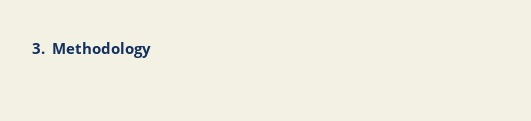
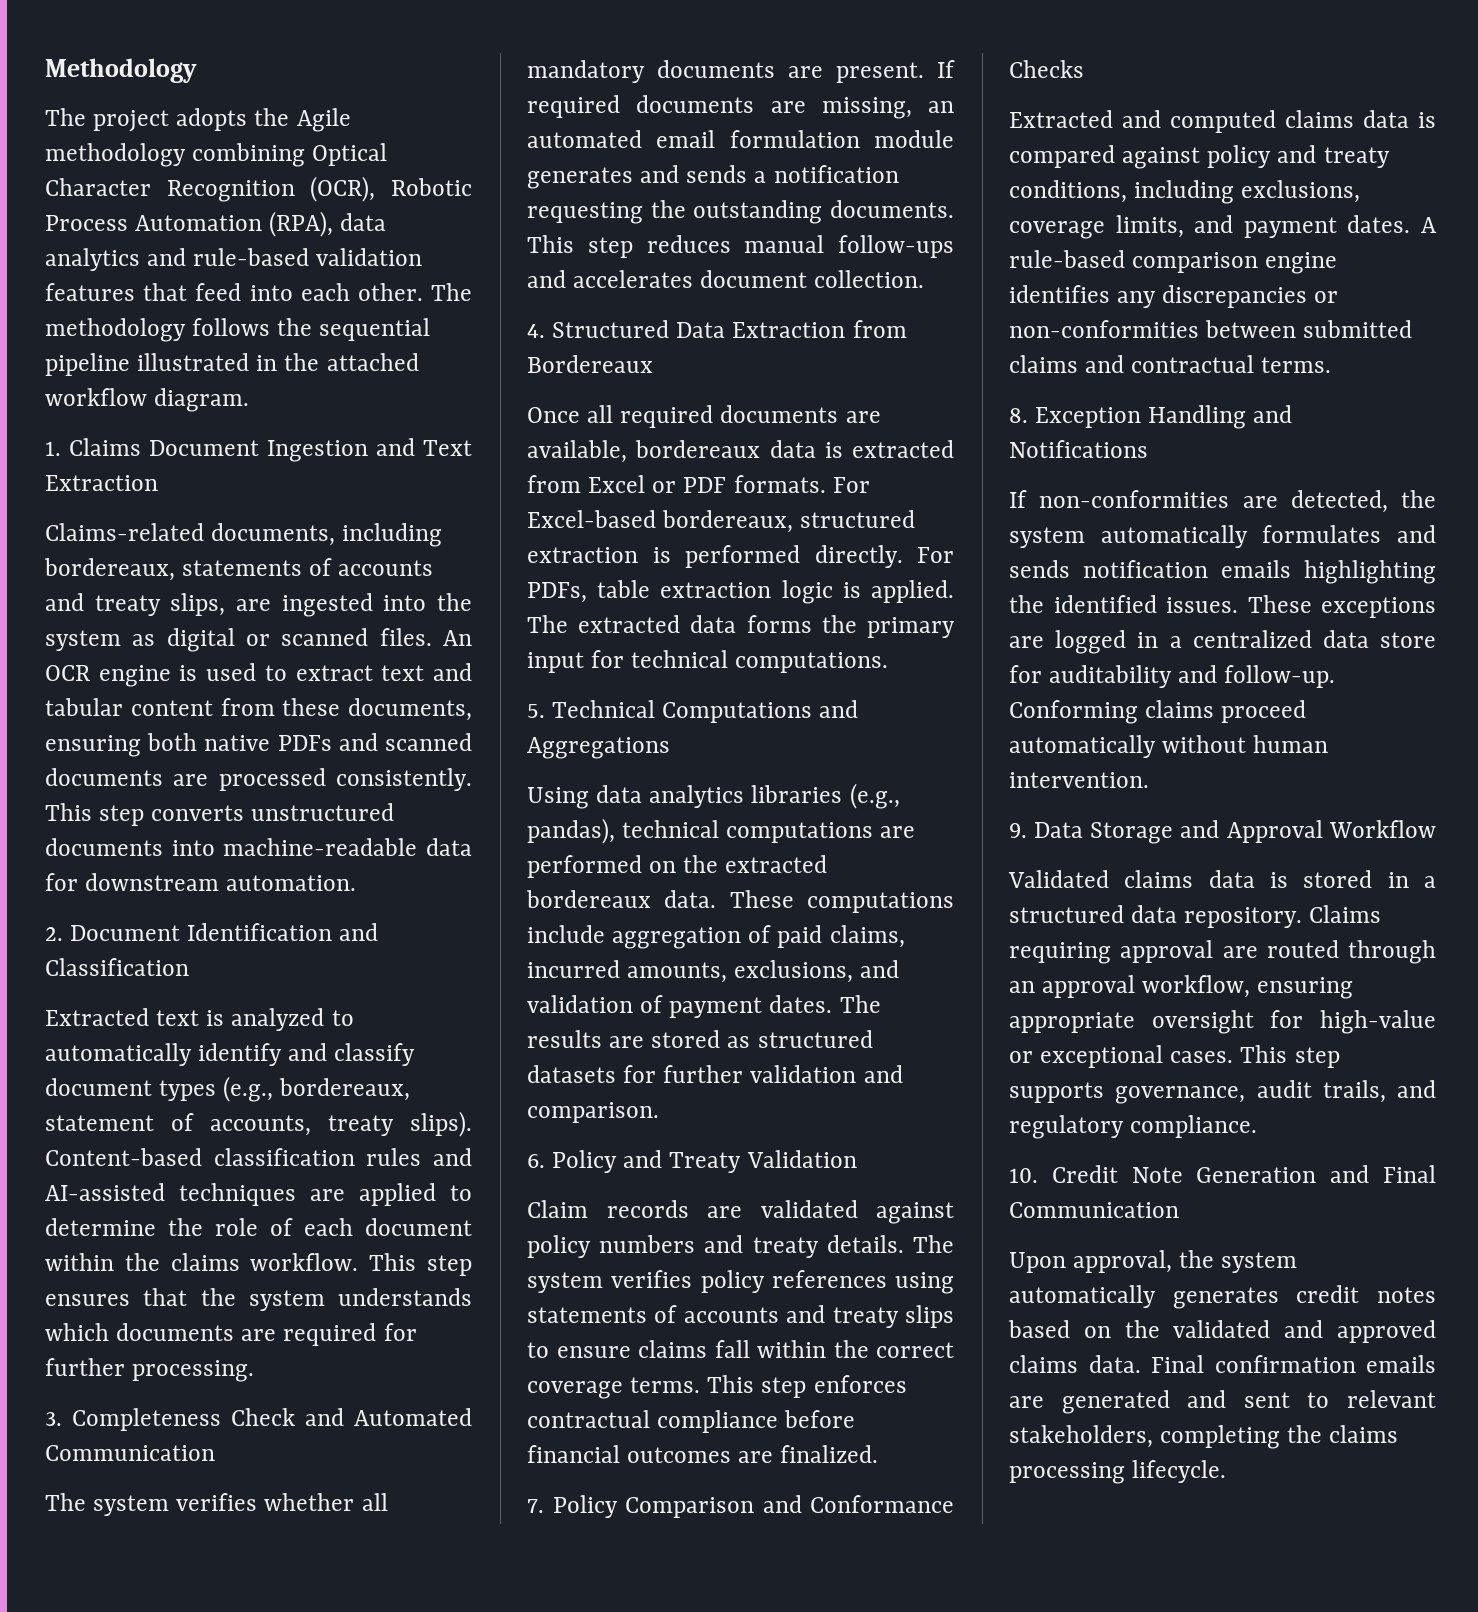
- 3. Methodology
+ Methodology
+ The project adopts the Agile methodology combining Optical Character Recognition (OCR), Robotic Process Automation (RPA), data analytics and rule-based validation features that feed into each other. The methodology follows the sequential pipeline illustrated in the attached workflow diagram.
+ 1. Claims Document Ingestion and Text Extraction
+ Claims-related documents, including bordereaux, statements of accounts and treaty slips, are ingested into the system as digital or scanned files. An OCR engine is used to extract text and tabular content from these documents, ensuring both native PDFs and scanned documents are processed consistently. This step converts unstructured documents into machine-readable data for downstream automation.
+ 2. Document Identification and Classification
+ Extracted text is analyzed to automatically identify and classify document types (e.g., bordereaux, statement of accounts, treaty slips). Content-based classification rules and AI-assisted techniques are applied to determine the role of each document within the claims workflow. This step ensures that the system understands which documents are required for further processing.
+ 3. Completeness Check and Automated Communication
+ The system verifies whether all mandatory documents are present. If required documents are missing, an automated email formulation module generates and sends a notification requesting the outstanding documents. This step reduces manual follow-ups and accelerates document collection.
+ 4. Structured Data Extraction from Bordereaux
+ Once all required documents are available, bordereaux data is extracted from Excel or PDF formats. For Excel-based bordereaux, structured extraction is performed directly. For PDFs, table extraction logic is applied. The extracted data forms the primary input for technical computations.
+ 5. Technical Computations and Aggregations
+ Using data analytics libraries (e.g., pandas), technical computations are performed on the extracted bordereaux data. These computations include aggregation of paid claims, incurred amounts, exclusions, and validation of payment dates. The results are stored as structured datasets for further validation and comparison.
+ 6. Policy and Treaty Validation
+ Claim records are validated against policy numbers and treaty details. The system verifies policy references using statements of accounts and treaty slips to ensure claims fall within the correct coverage terms. This step enforces contractual compliance before financial outcomes are finalized.
+ 7. Policy Comparison and Conformance Checks
+ Extracted and computed claims data is compared against policy and treaty conditions, including exclusions, coverage limits, and payment dates. A rule-based comparison engine identifies any discrepancies or non-conformities between submitted claims and contractual terms.
+ 8. Exception Handling and Notifications
+ If non-conformities are detected, the system automatically formulates and sends notification emails highlighting the identified issues. These exceptions are logged in a centralized data store for auditability and follow-up. Conforming claims proceed automatically without human intervention.
+ 9. Data Storage and Approval Workflow
+ Validated claims data is stored in a structured data repository. Claims requiring approval are routed through an approval workflow, ensuring appropriate oversight for high-value or exceptional cases. This step supports governance, audit trails, and regulatory compliance.
+ 10. Credit Note Generation and Final Communication
+ Upon approval, the system automatically generates credit notes based on the validated and approved claims data. Final confirmation emails are generated and sent to relevant stakeholders, completing the claims processing lifecycle.

